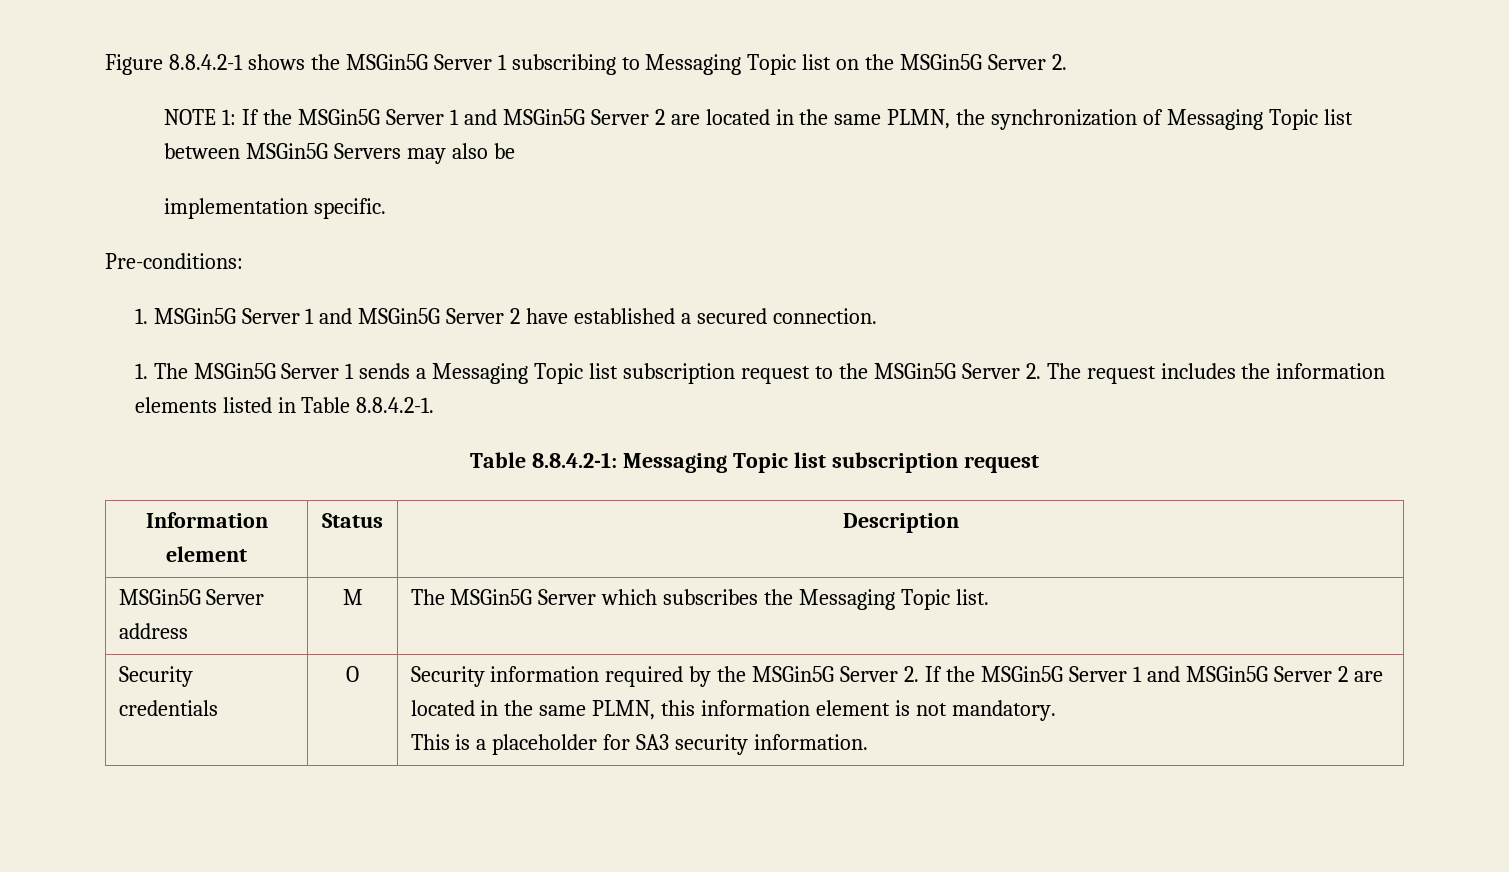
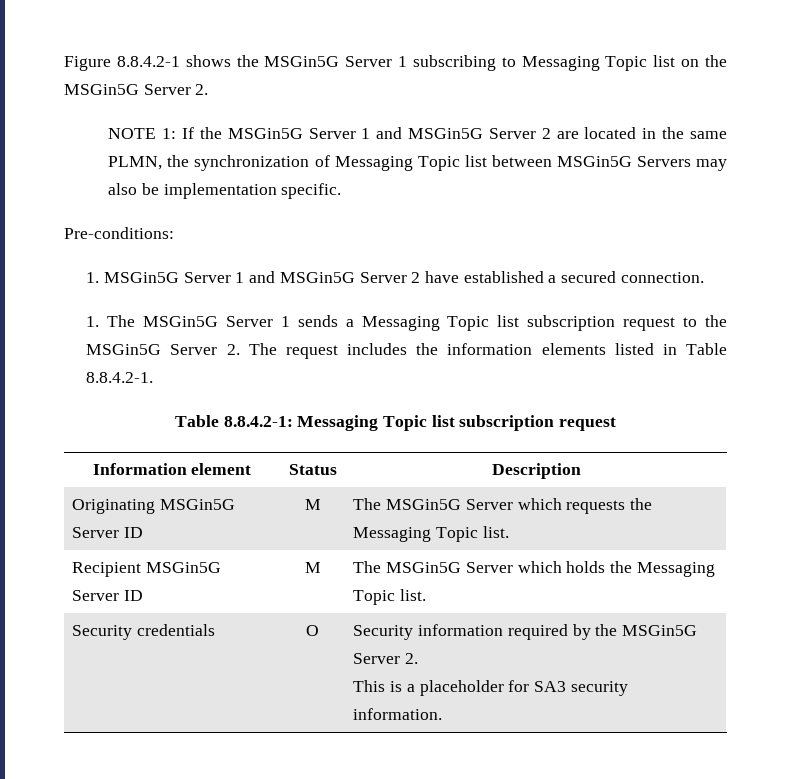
- NOTE 1: If the MSGin5G Server 1 and MSGin5G Server 2 are located in the same PLMN, the synchronization of Messaging Topic list between MSGin5G Servers may also be
- implementation specific.
+ NOTE 1: If the MSGin5G Server 1 and MSGin5G Server 2 are located in the same PLMN, the synchronization of Messaging Topic list between MSGin5G Servers may also be implementation specific.
- MSGin5G Server address | M | The MSGin5G Server which subscribes the Messaging Topic list.
+ Originating MSGin5G Server ID | M | The MSGin5G Server which requests the Messaging Topic list.
+ Recipient MSGin5G Server ID | M | The MSGin5G Server which holds the Messaging Topic list.
- Security credentials | O | Security information required by the MSGin5G Server 2. If the MSGin5G Server 1 and MSGin5G Server 2 are located in the same PLMN, this information element is not mandatory.
+ Security credentials | O | Security information required by the MSGin5G Server 2.

